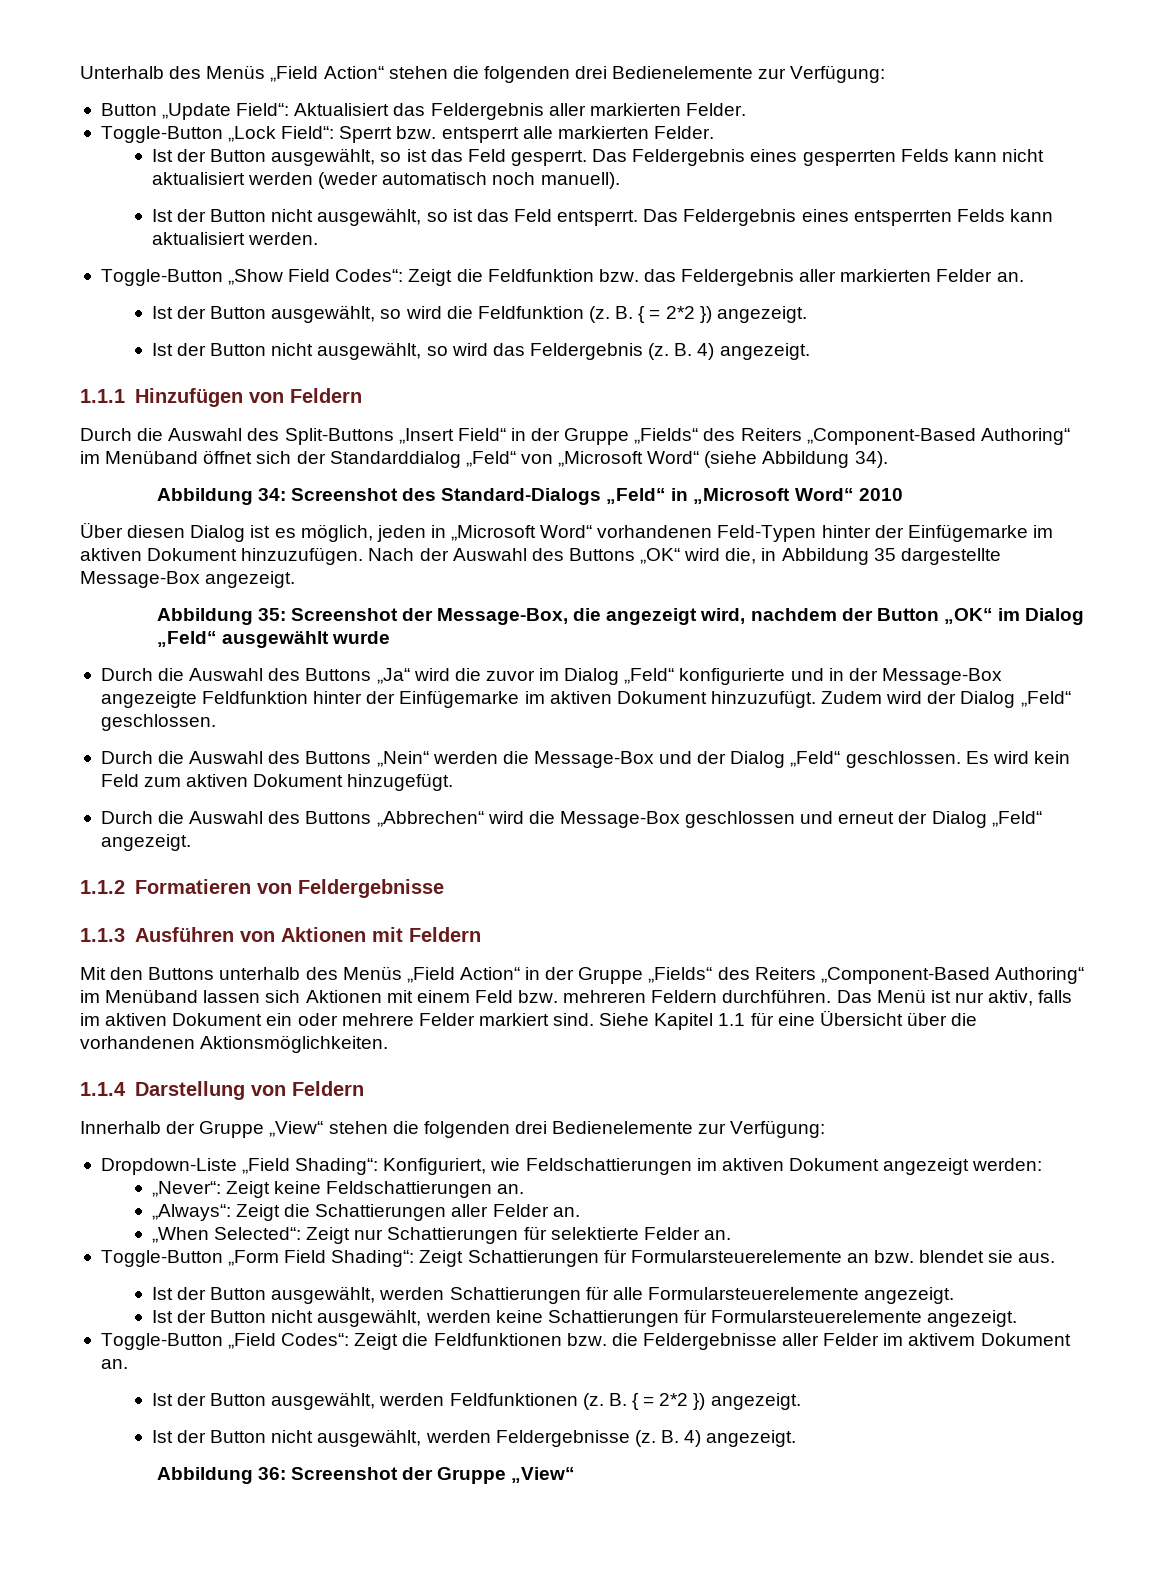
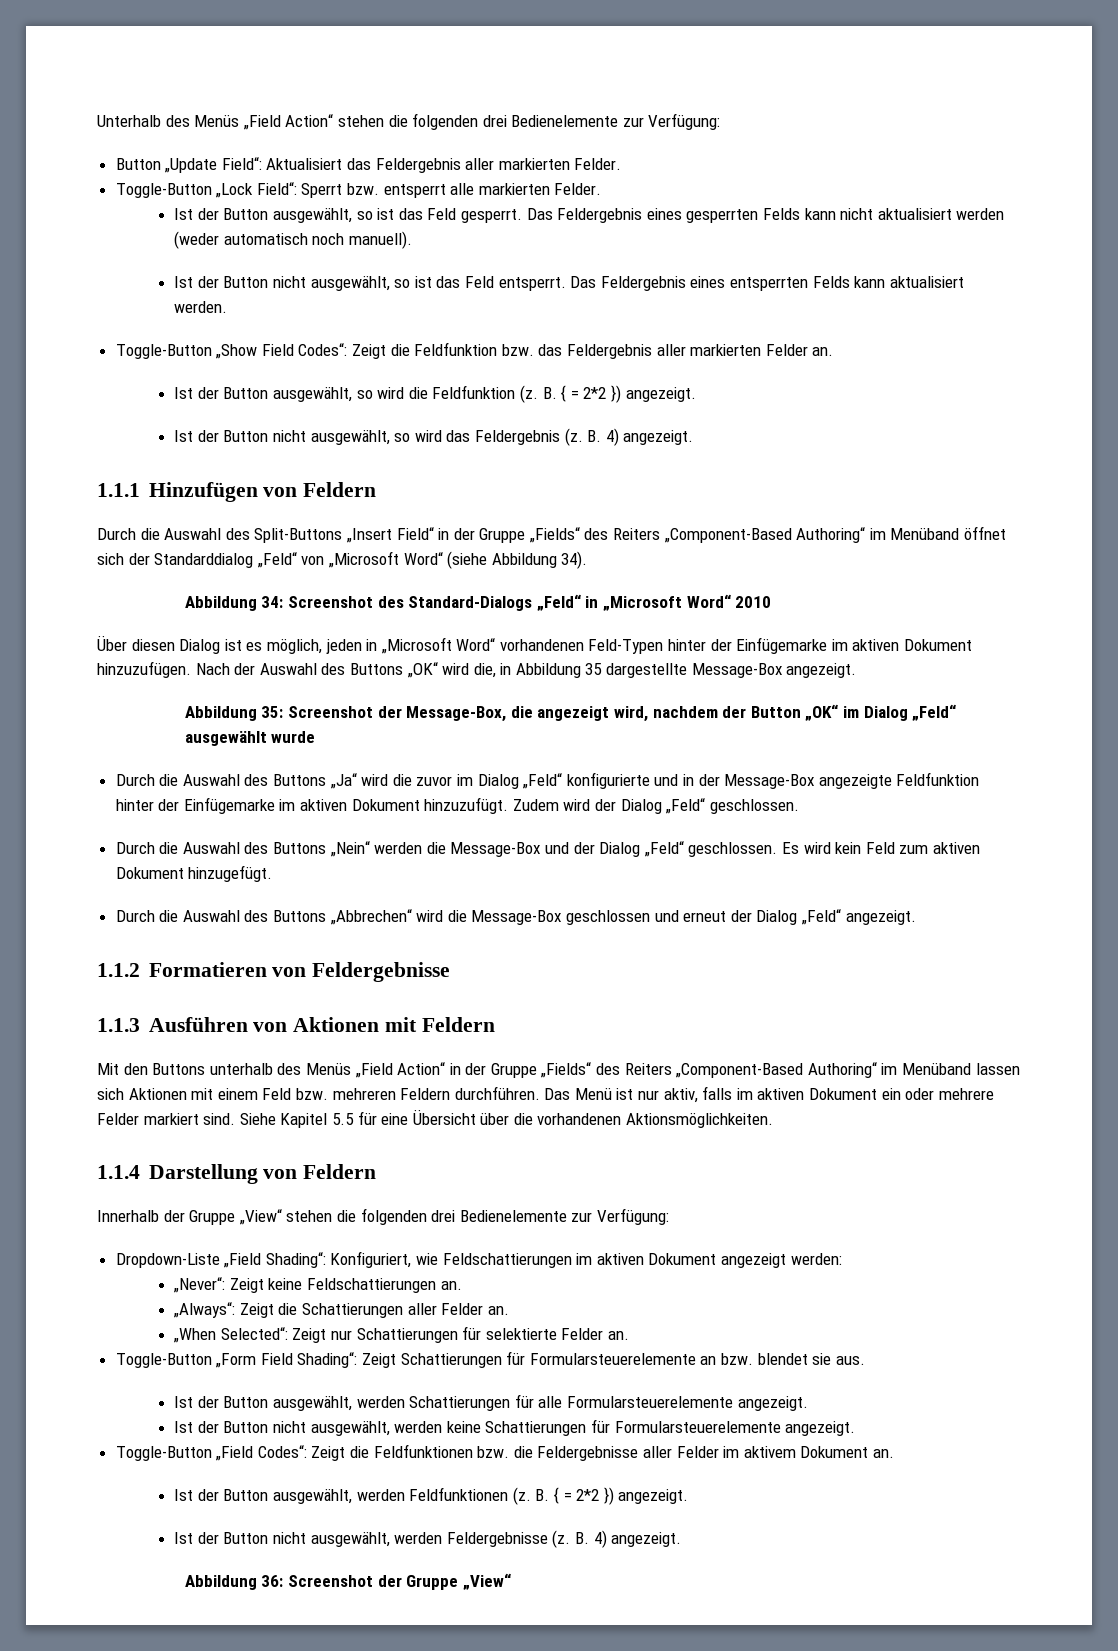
- Siehe Kapitel 1.1 für eine Übersicht über die vorhandenen Aktionsmöglichkeiten.
+ Siehe Kapitel 5.5 für eine Übersicht über die vorhandenen Aktionsmöglichkeiten.

